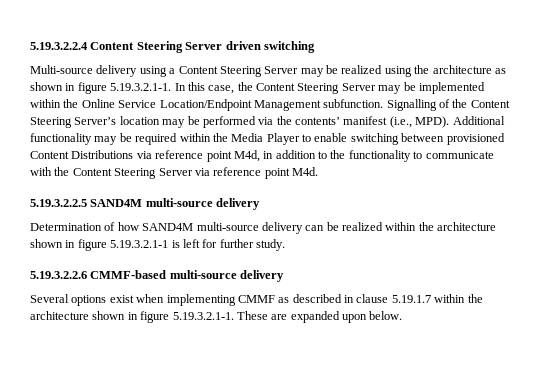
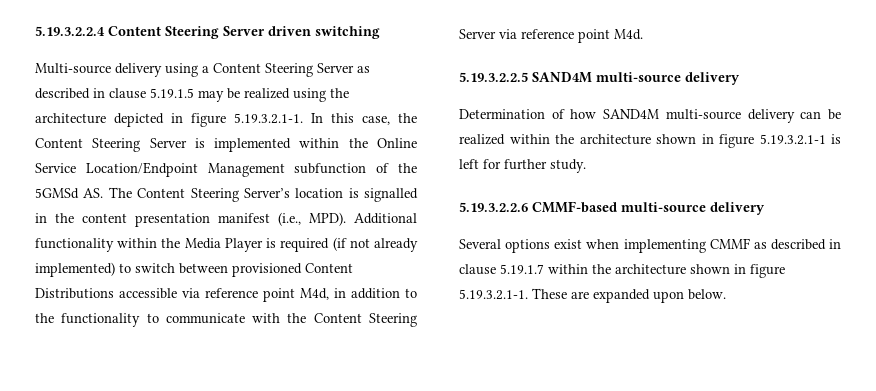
- Multi-source delivery using a Content Steering Server may be realized using the architecture as shown in figure 5.19.3.2.1-1. In this case, the Content Steering Server may be implemented within the Online Service Location/Endpoint Management subfunction. Signalling of the Content Steering Server’s location may be performed via the contents’ manifest (i.e., MPD).
+ Multi-source delivery using a Content Steering Server as described in clause 5.19.1.5 may be realized using the architecture depicted in figure 5.19.3.2.1-1. In this case, the Content Steering Server is implemented within the Online Service Location/Endpoint Management subfunction of the 5GMSd AS. The Content Steering Server’s location is signalled in the content presentation manifest (i.e., MPD).
- Additional functionality may be required within the Media Player to enable switching between provisioned Content Distributions via reference point M4d, in addition to the functionality to communicate with the Content Steering Server via reference point M4d.
+ Additional functionality within the Media Player is required (if not already implemented) to switch between provisioned Content Distributions accessible via reference point M4d, in addition to the functionality to communicate with the Content Steering Server via reference point M4d.

